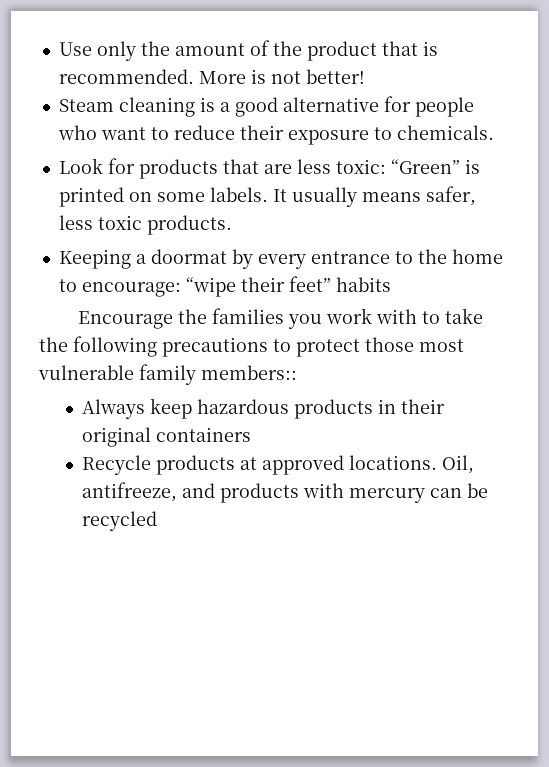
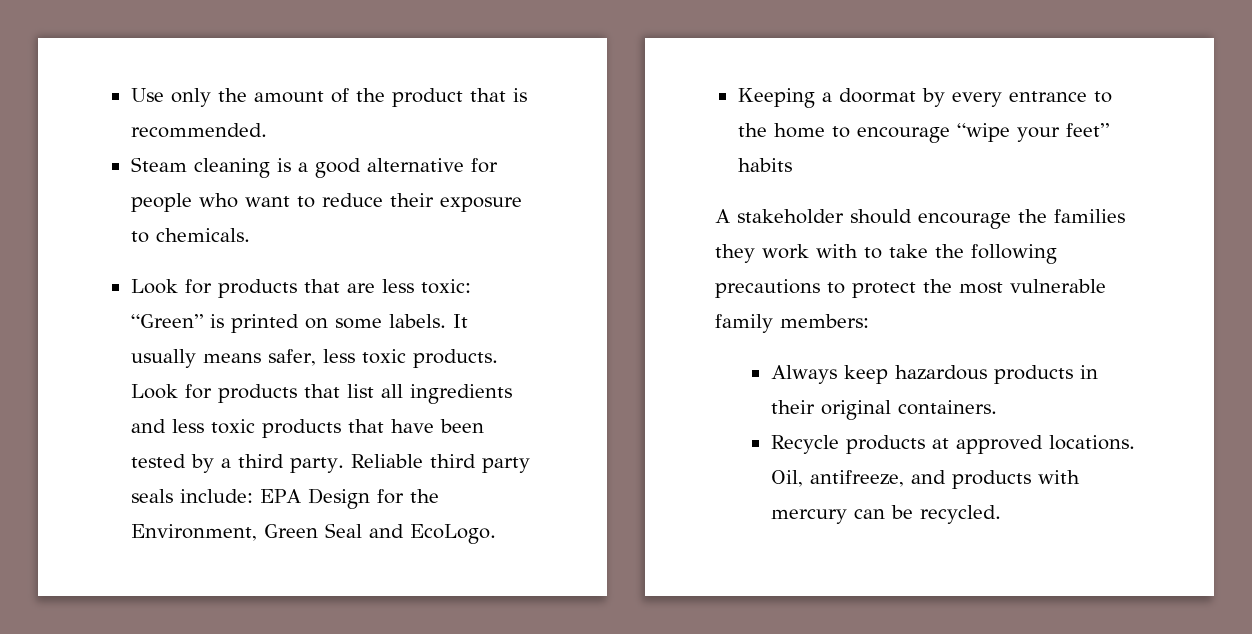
- More is not better!
+ Look for products that list all ingredients and less toxic products that have been tested by a third party. Reliable third party seals include: EPA Design for the Environment, Green Seal and EcoLogo.
- Keeping a doormat by every entrance to the home to encourage: “wipe their feet” habits
+ Keeping a doormat by every entrance to the home to encourage “wipe your feet” habits
- Encourage the families you work with to take the following precautions to protect those most vulnerable family members::
+ A stakeholder should encourage the families they work with to take the following precautions to protect the most vulnerable family members:
- Always keep hazardous products in their original containers
+ Always keep hazardous products in their original containers.
- Oil, antifreeze, and products with mercury can be recycled
+ Oil, antifreeze, and products with mercury can be recycled.

